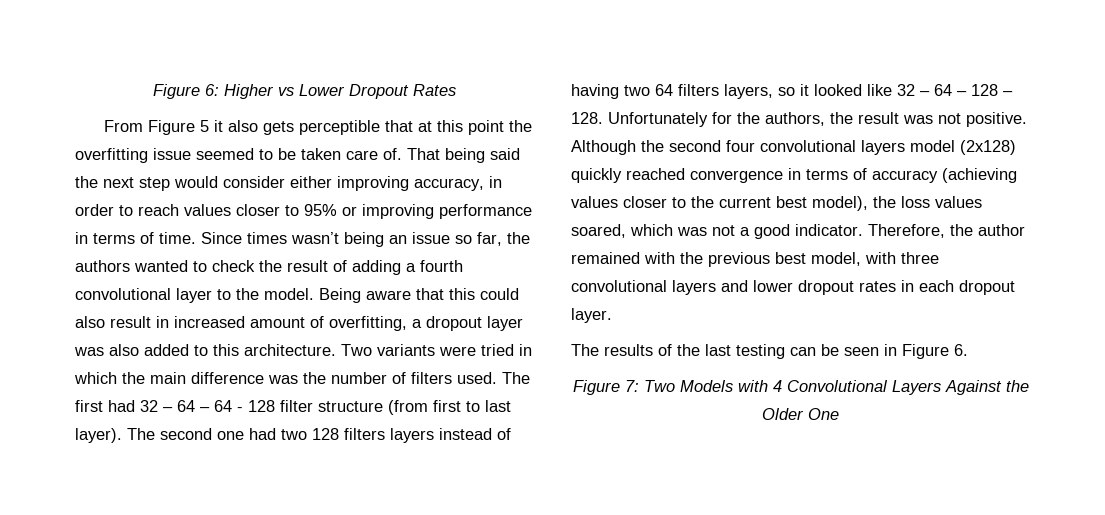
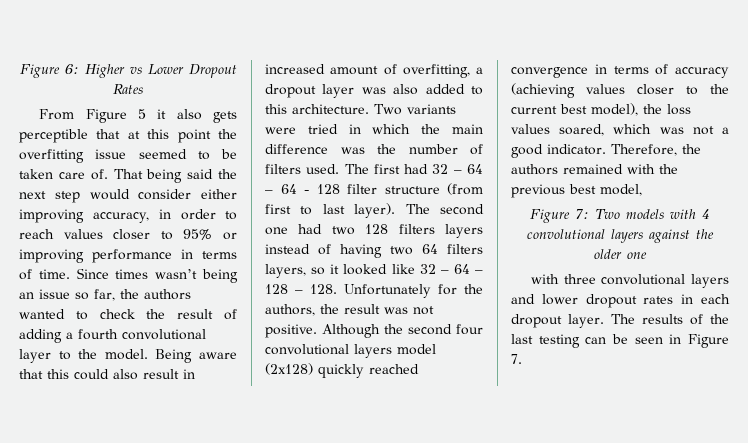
- Therefore, the author remained with the previous best model, with three convolutional layers and lower dropout rates in each dropout layer.
- The results of the last testing can be seen in Figure 6.
- Figure 7: Two Models with 4 Convolutional Layers Against the Older One
+ Therefore, the authors remained with the previous best model,
+ Figure 7: Two models with 4 convolutional layers against the older one
+ with three convolutional layers and lower dropout rates in each dropout layer. The results of the last testing can be seen in Figure 7.

